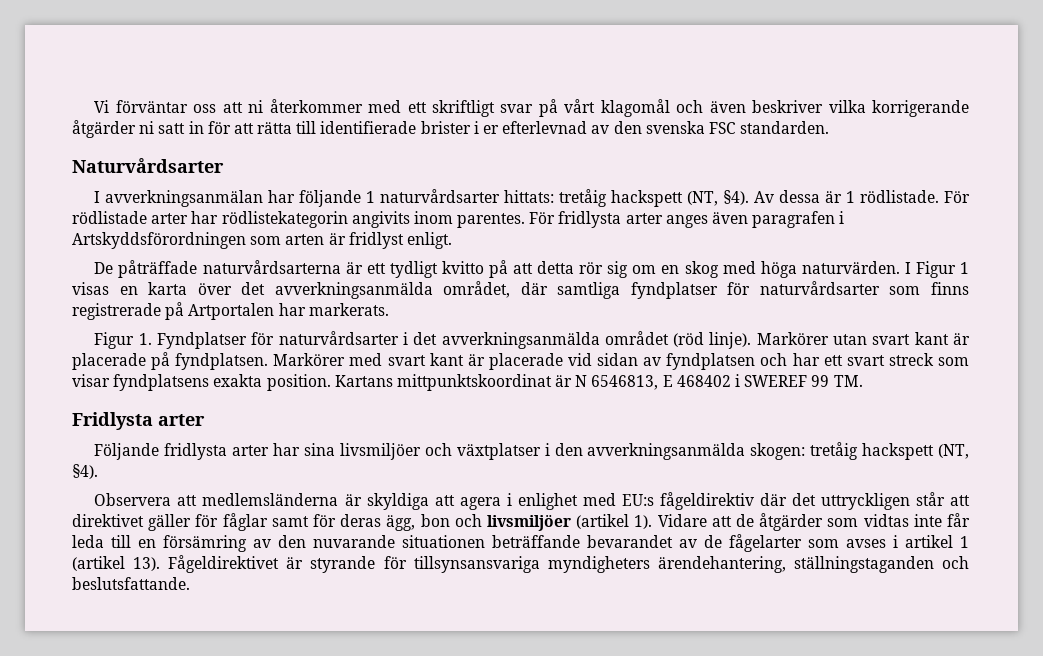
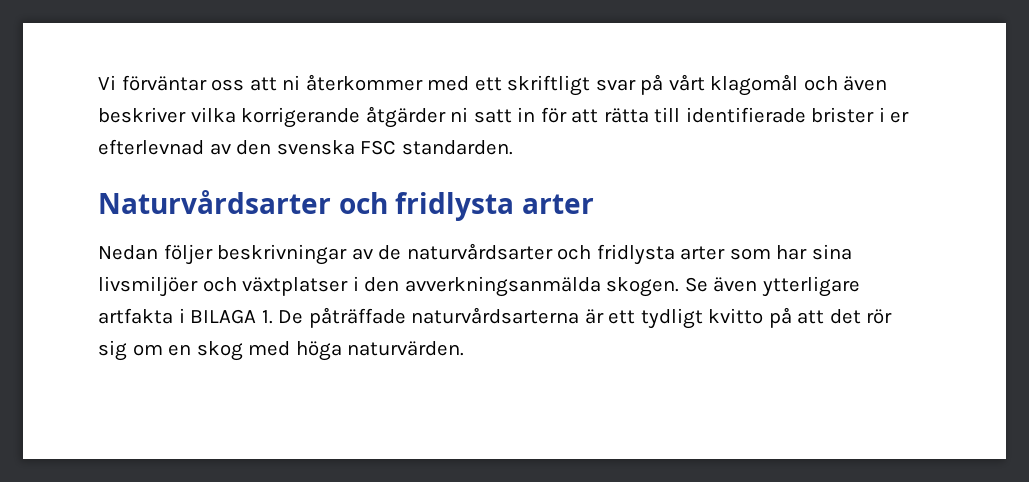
- Naturvårdsarter
- I avverkningsanmälan har följande 1 naturvårdsarter hittats: tretåig hackspett (NT, §4). Av dessa är 1 rödlistade. För rödlistade arter har rödlistekategorin angivits inom parentes. För fridlysta arter anges även paragrafen i Artskyddsförordningen som arten är fridlyst enligt.
- De påträffade naturvårdsarterna är ett tydligt kvitto på att detta rör sig om en skog med höga naturvärden. I Figur 1 visas en karta över det avverkningsanmälda området, där samtliga fyndplatser för naturvårdsarter som finns registrerade på Artportalen har markerats.
- Figur 1. Fyndplatser för naturvårdsarter i det avverkningsanmälda området (röd linje). Markörer utan svart kant är placerade på fyndplatsen. Markörer med svart kant är placerade vid sidan av fyndplatsen och har ett svart streck som visar fyndplatsens exakta position. Kartans mittpunktskoordinat är N 6546813, E 468402 i SWEREF 99 TM.
- Fridlysta arter
- Följande fridlysta arter har sina livsmiljöer och växtplatser i den avverkningsanmälda skogen: tretåig hackspett (NT, §4).
- Observera att medlemsländerna är skyldiga att agera i enlighet med EU:s fågeldirektiv där det uttryckligen står att direktivet gäller för fåglar samt för deras ägg, bon och livsmiljöer (artikel 1). Vidare att de åtgärder som vidtas inte får leda till en försämring av den nuvarande situationen beträffande bevarandet av de fågelarter som avses i artikel 1 (artikel 13). Fågeldirektivet är styrande för tillsynsansvariga myndigheters ärendehantering, ställningstaganden och beslutsfattande.
+ Naturvårdsarter och fridlysta arter
+ Nedan följer beskrivningar av de naturvårdsarter och fridlysta arter som har sina livsmiljöer och växtplatser i den avverkningsanmälda skogen. Se även ytterligare artfakta i BILAGA 1. De påträffade naturvårdsarterna är ett tydligt kvitto på att det rör sig om en skog med höga naturvärden.

